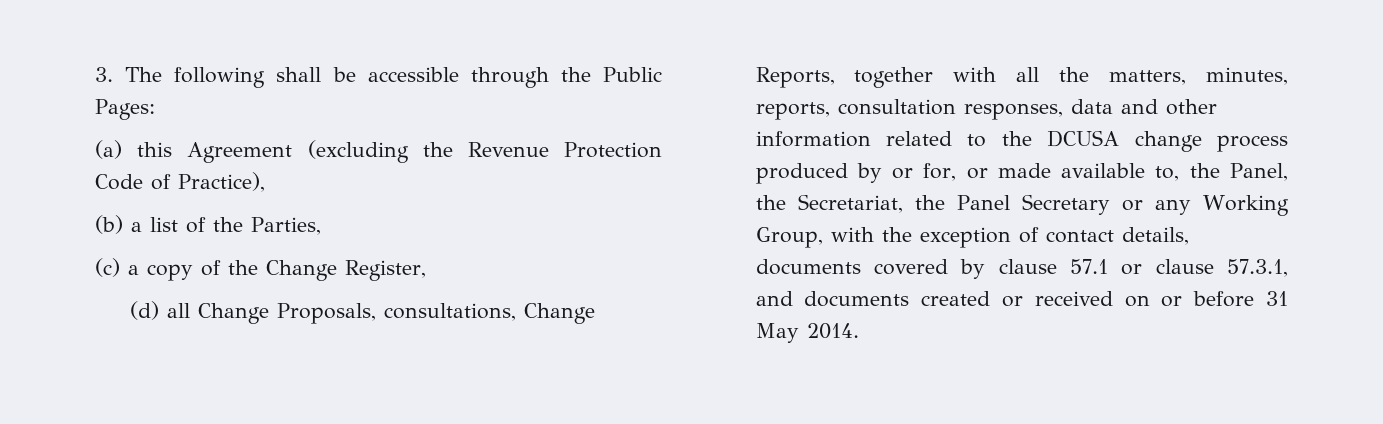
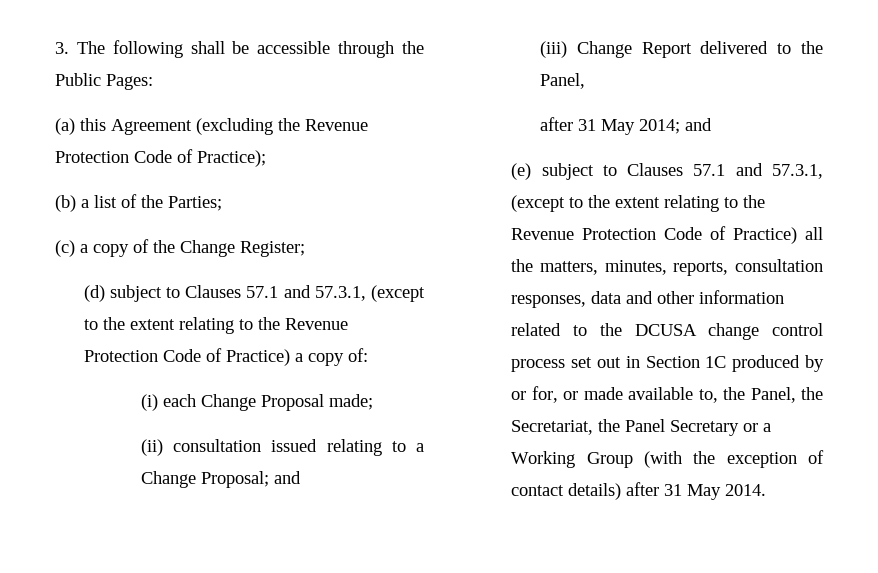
- (a) this Agreement (excluding the Revenue Protection Code of Practice),
+ (a) this Agreement (excluding the Revenue Protection Code of Practice);
- (b) a list of the Parties,
+ (b) a list of the Parties;
- (c) a copy of the Change Register,
+ (c) a copy of the Change Register;
- (d) all Change Proposals, consultations, Change Reports, together with all the matters, minutes, reports, consultation responses, data and other information related to the DCUSA change process produced by or for, or made available to, the Panel, the Secretariat, the Panel Secretary or any Working Group, with the exception of contact details, documents covered by clause 57.1 or clause 57.3.1, and documents created or received on or before 31 May 2014.
+ (d) subject to Clauses 57.1 and 57.3.1, (except to the extent relating to the Revenue Protection Code of Practice) a copy of:
+ (i) each Change Proposal made;
+ (ii) consultation issued relating to a Change Proposal; and
+ (iii) Change Report delivered to the Panel,
+ after 31 May 2014; and
+ (e) subject to Clauses 57.1 and 57.3.1, (except to the extent relating to the Revenue Protection Code of Practice) all the matters, minutes, reports, consultation responses, data and other information related to the DCUSA change control process set out in Section 1C produced by or for, or made available to, the Panel, the Secretariat, the Panel Secretary or a Working Group (with the exception of contact details) after 31 May 2014.

